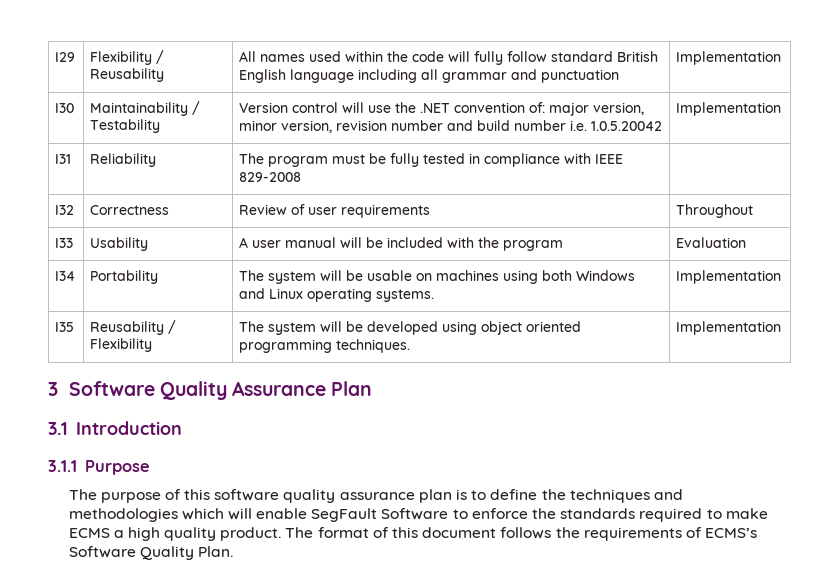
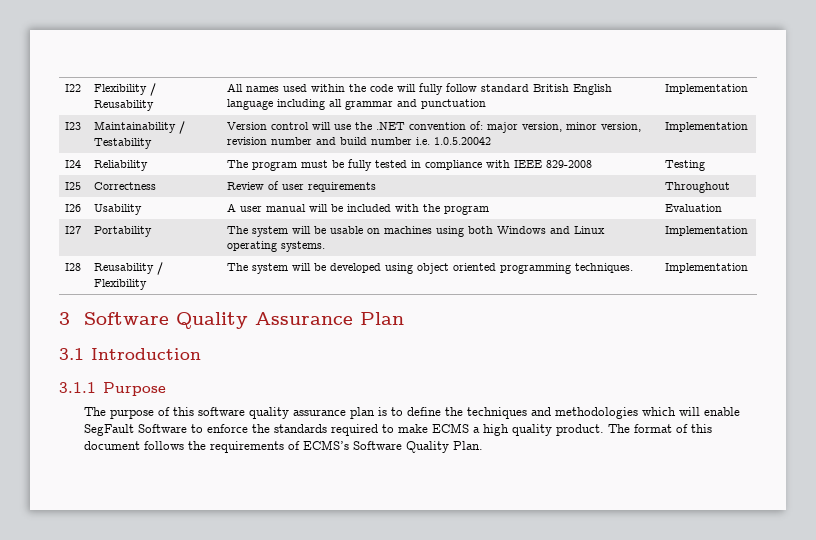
- I29 | Flexibility / Reusability | All names used within the code will fully follow standard British English language including all grammar and punctuation | Implementation
+ I22 | Flexibility / Reusability | All names used within the code will fully follow standard British English language including all grammar and punctuation | Implementation
- I30 | Maintainability / Testability | Version control will use the .NET convention of: major version, minor version, revision number and build number i.e. 1.0.5.20042 | Implementation
+ I23 | Maintainability / Testability | Version control will use the .NET convention of: major version, minor version, revision number and build number i.e. 1.0.5.20042 | Implementation
- I31 | Reliability | The program must be fully tested in compliance with IEEE 829-2008 |
- I32 | Correctness | Review of user requirements | Throughout
+ I24 | Reliability | The program must be fully tested in compliance with IEEE 829-2008 | Testing
+ I25 | Correctness | Review of user requirements | Throughout
- I33 | Usability | A user manual will be included with the program | Evaluation
+ I26 | Usability | A user manual will be included with the program | Evaluation
- I34 | Portability | The system will be usable on machines using both Windows and Linux operating systems. | Implementation
+ I27 | Portability | The system will be usable on machines using both Windows and Linux operating systems. | Implementation
- I35 | Reusability / Flexibility | The system will be developed using object oriented programming techniques. | Implementation
+ I28 | Reusability / Flexibility | The system will be developed using object oriented programming techniques. | Implementation

